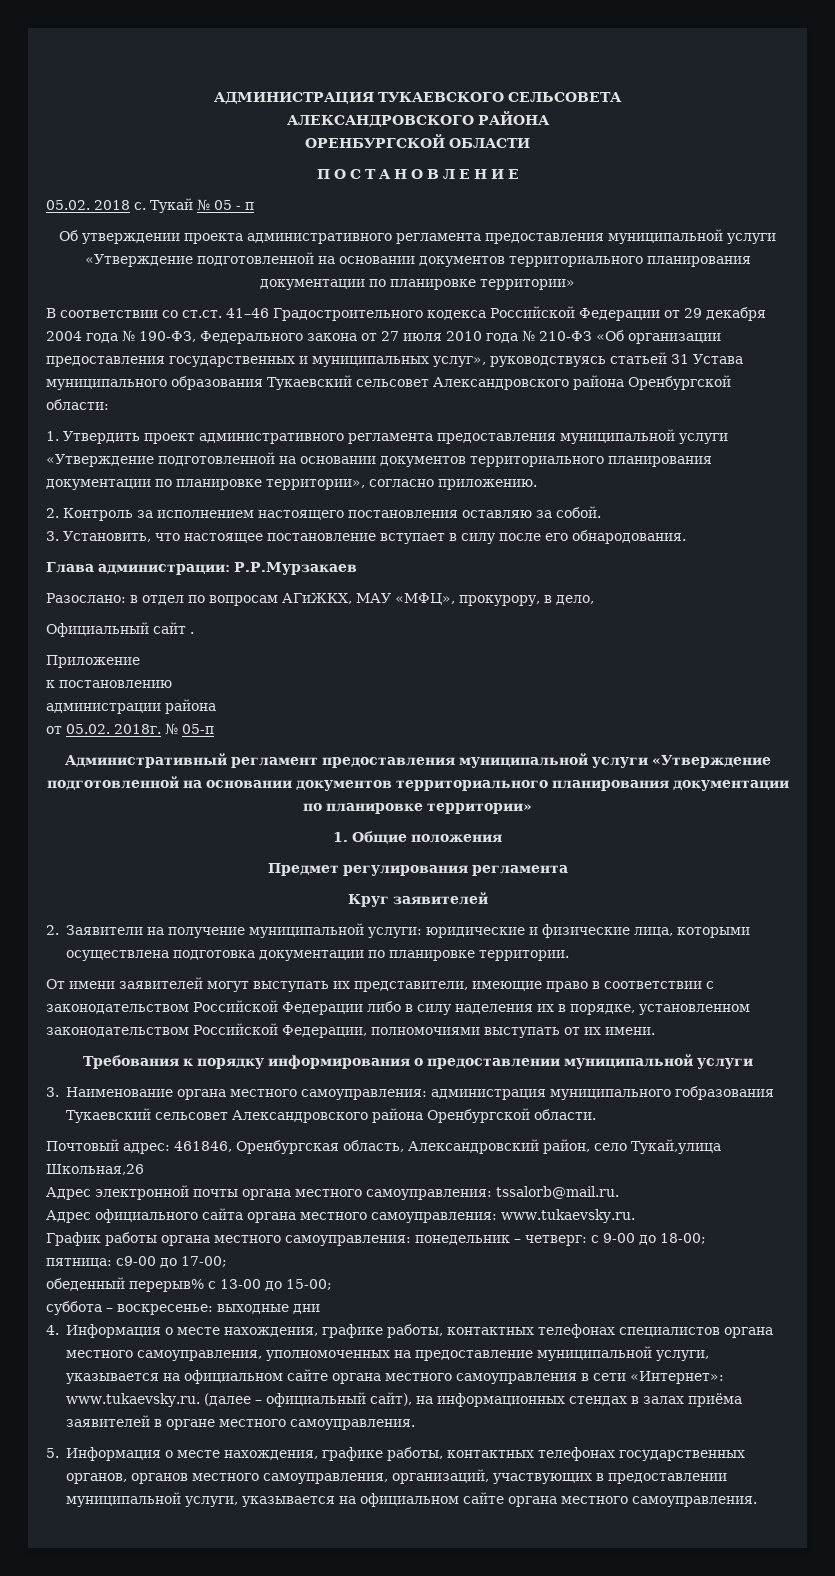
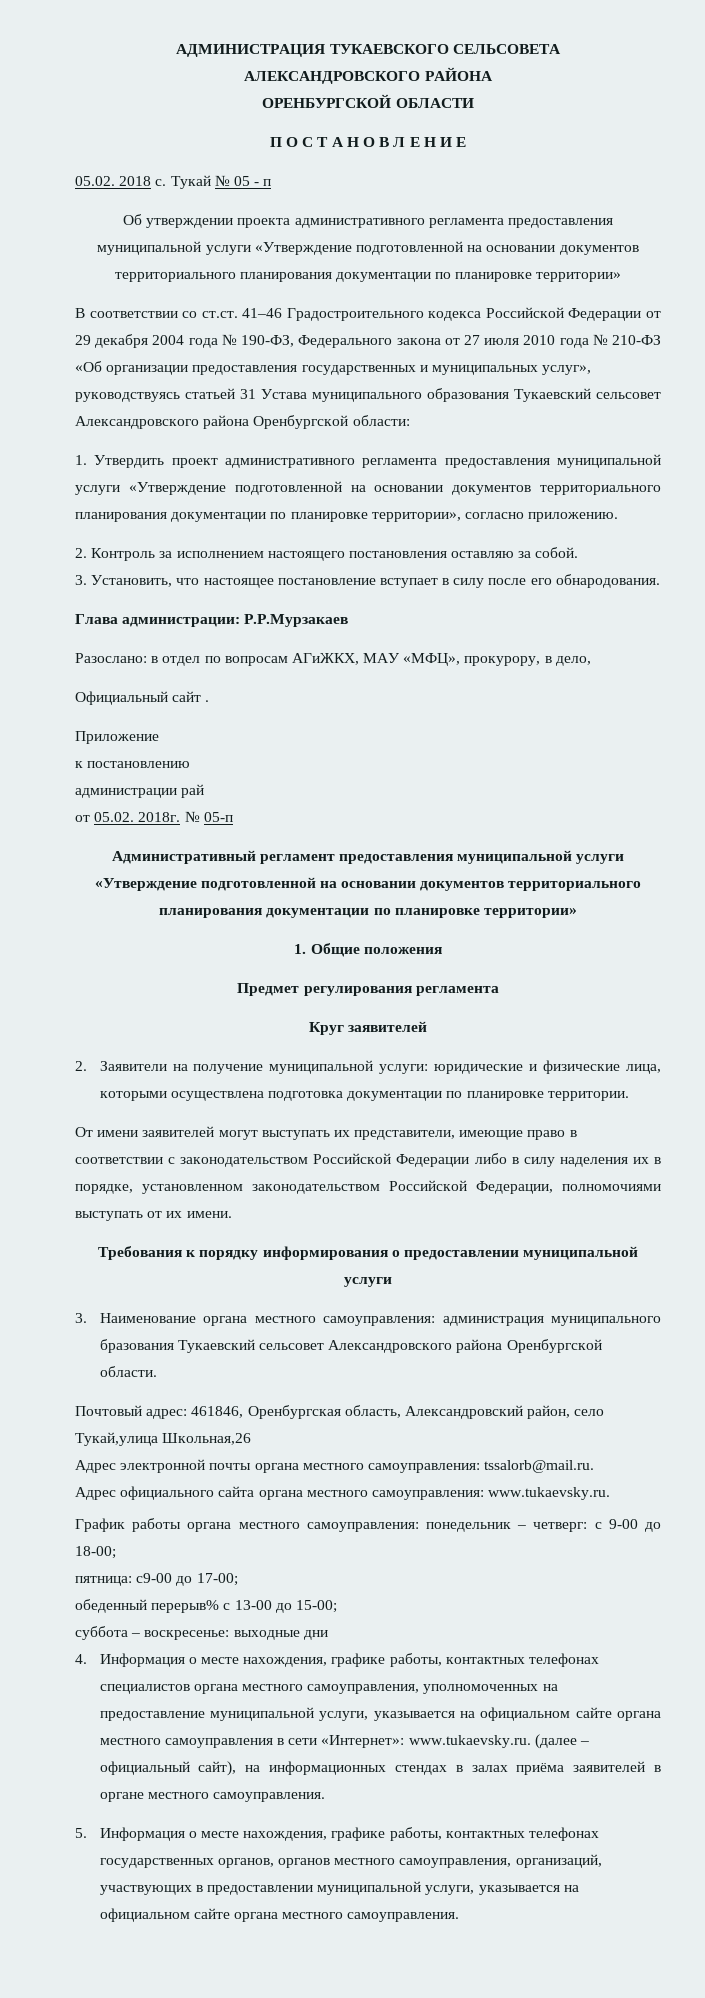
- администрации района
+ администрации рай
- 3. Наименование органа местного самоуправления: администрация муниципального гобразования Тукаевский сельсовет Александровского района Оренбургской области.
+ 3. Наименование органа местного самоуправления: администрация муниципального бразования Тукаевский сельсовет Александровского района Оренбургской области.

